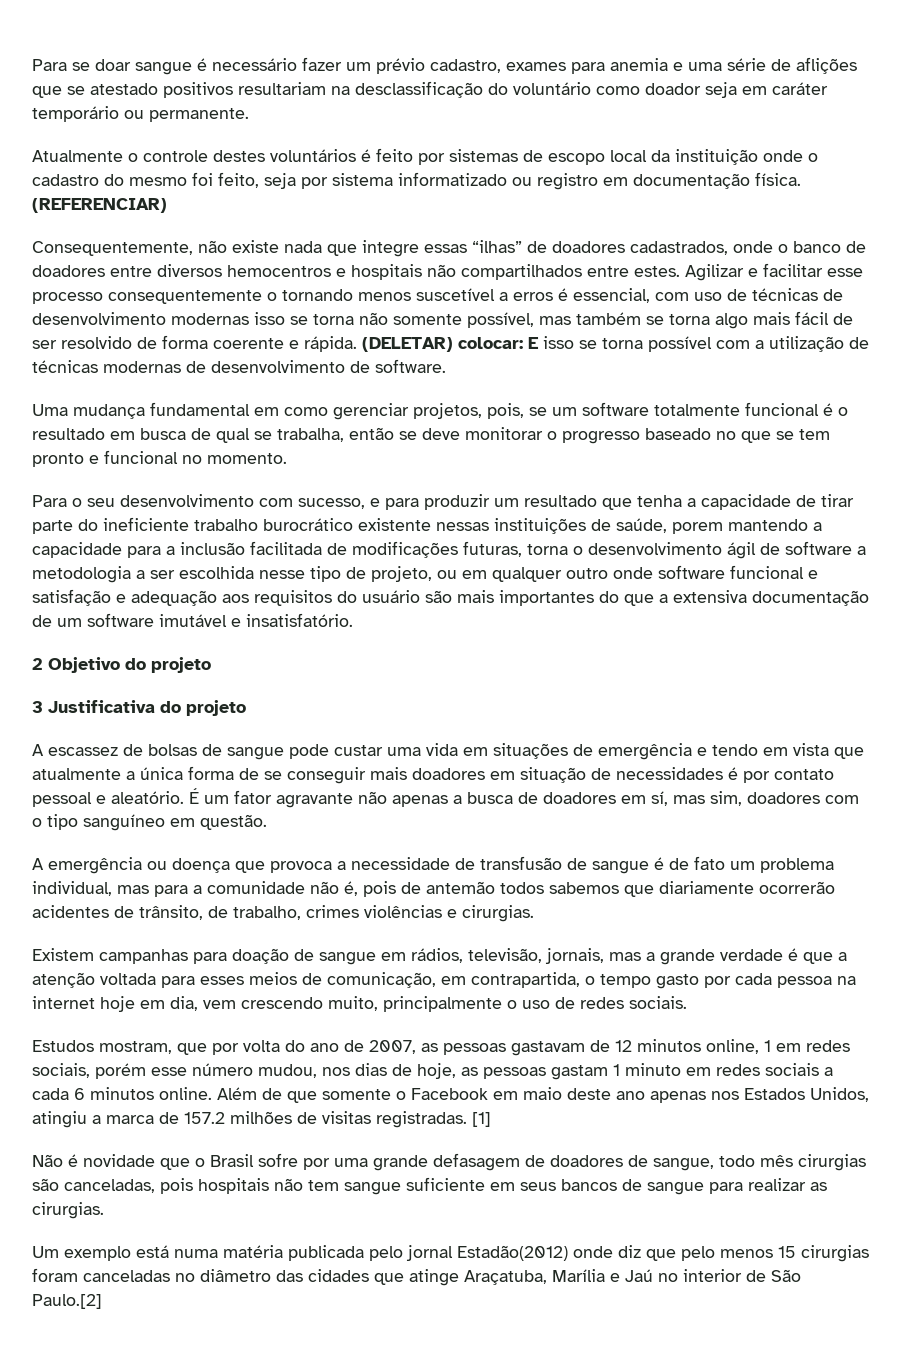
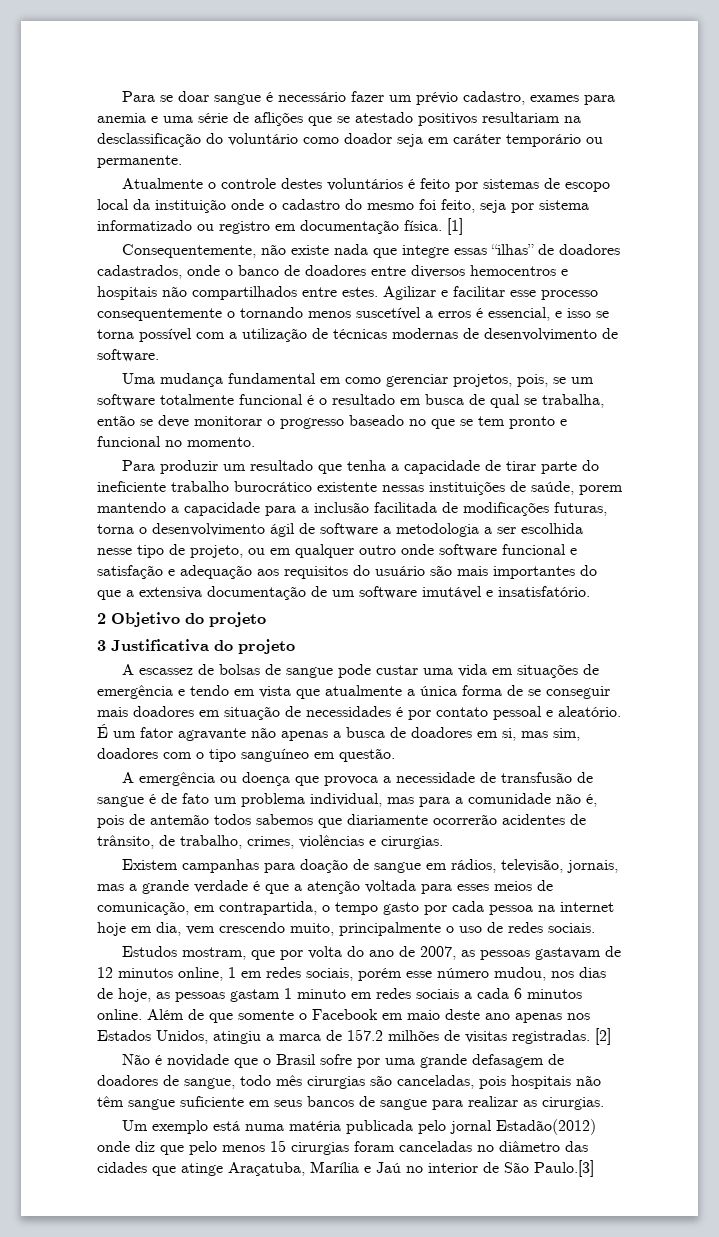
- (REFERENCIAR)
+ [1]
- Agilizar e facilitar esse processo consequentemente o tornando menos suscetível a erros é essencial, com uso de técnicas de desenvolvimento modernas isso se torna não somente possível, mas também se torna algo mais fácil de ser resolvido de forma coerente e rápida. (DELETAR) colocar: E isso se torna possível com a utilização de técnicas modernas de desenvolvimento de software.
+ Agilizar e facilitar esse processo consequentemente o tornando menos suscetível a erros é essencial, e isso se torna possível com a utilização de técnicas modernas de desenvolvimento de software.
- Para o seu desenvolvimento com sucesso, e para produzir um resultado que tenha a capacidade de tirar parte do ineficiente trabalho burocrático existente nessas instituições de saúde, porem mantendo a capacidade para a inclusão facilitada de modificações futuras, torna o desenvolvimento ágil de software a metodologia a ser escolhida nesse tipo de projeto, ou em qualquer outro onde software funcional e satisfação e adequação aos requisitos do usuário são mais importantes do que a extensiva documentação de um software imutável e insatisfatório.
+ Para produzir um resultado que tenha a capacidade de tirar parte do ineficiente trabalho burocrático existente nessas instituições de saúde, porem mantendo a capacidade para a inclusão facilitada de modificações futuras, torna o desenvolvimento ágil de software a metodologia a ser escolhida nesse tipo de projeto, ou em qualquer outro onde software funcional e satisfação e adequação aos requisitos do usuário são mais importantes do que a extensiva documentação de um software imutável e insatisfatório.
- É um fator agravante não apenas a busca de doadores em sí, mas sim, doadores com o tipo sanguíneo em questão.
+ É um fator agravante não apenas a busca de doadores em si, mas sim, doadores com o tipo sanguíneo em questão.
- A emergência ou doença que provoca a necessidade de transfusão de sangue é de fato um problema individual, mas para a comunidade não é, pois de antemão todos sabemos que diariamente ocorrerão acidentes de trânsito, de trabalho, crimes violências e cirurgias.
+ A emergência ou doença que provoca a necessidade de transfusão de sangue é de fato um problema individual, mas para a comunidade não é, pois de antemão todos sabemos que diariamente ocorrerão acidentes de trânsito, de trabalho, crimes, violências e cirurgias.
- [1]
+ [2]
- Não é novidade que o Brasil sofre por uma grande defasagem de doadores de sangue, todo mês cirurgias são canceladas, pois hospitais não tem sangue suficiente em seus bancos de sangue para realizar as cirurgias.
+ Não é novidade que o Brasil sofre por uma grande defasagem de doadores de sangue, todo mês cirurgias são canceladas, pois hospitais não têm sangue suficiente em seus bancos de sangue para realizar as cirurgias.
- Um exemplo está numa matéria publicada pelo jornal Estadão(2012) onde diz que pelo menos 15 cirurgias foram canceladas no diâmetro das cidades que atinge Araçatuba, Marília e Jaú no interior de São Paulo.[2]
+ Um exemplo está numa matéria publicada pelo jornal Estadão(2012) onde diz que pelo menos 15 cirurgias foram canceladas no diâmetro das cidades que atinge Araçatuba, Marília e Jaú no interior de São Paulo.[3]

